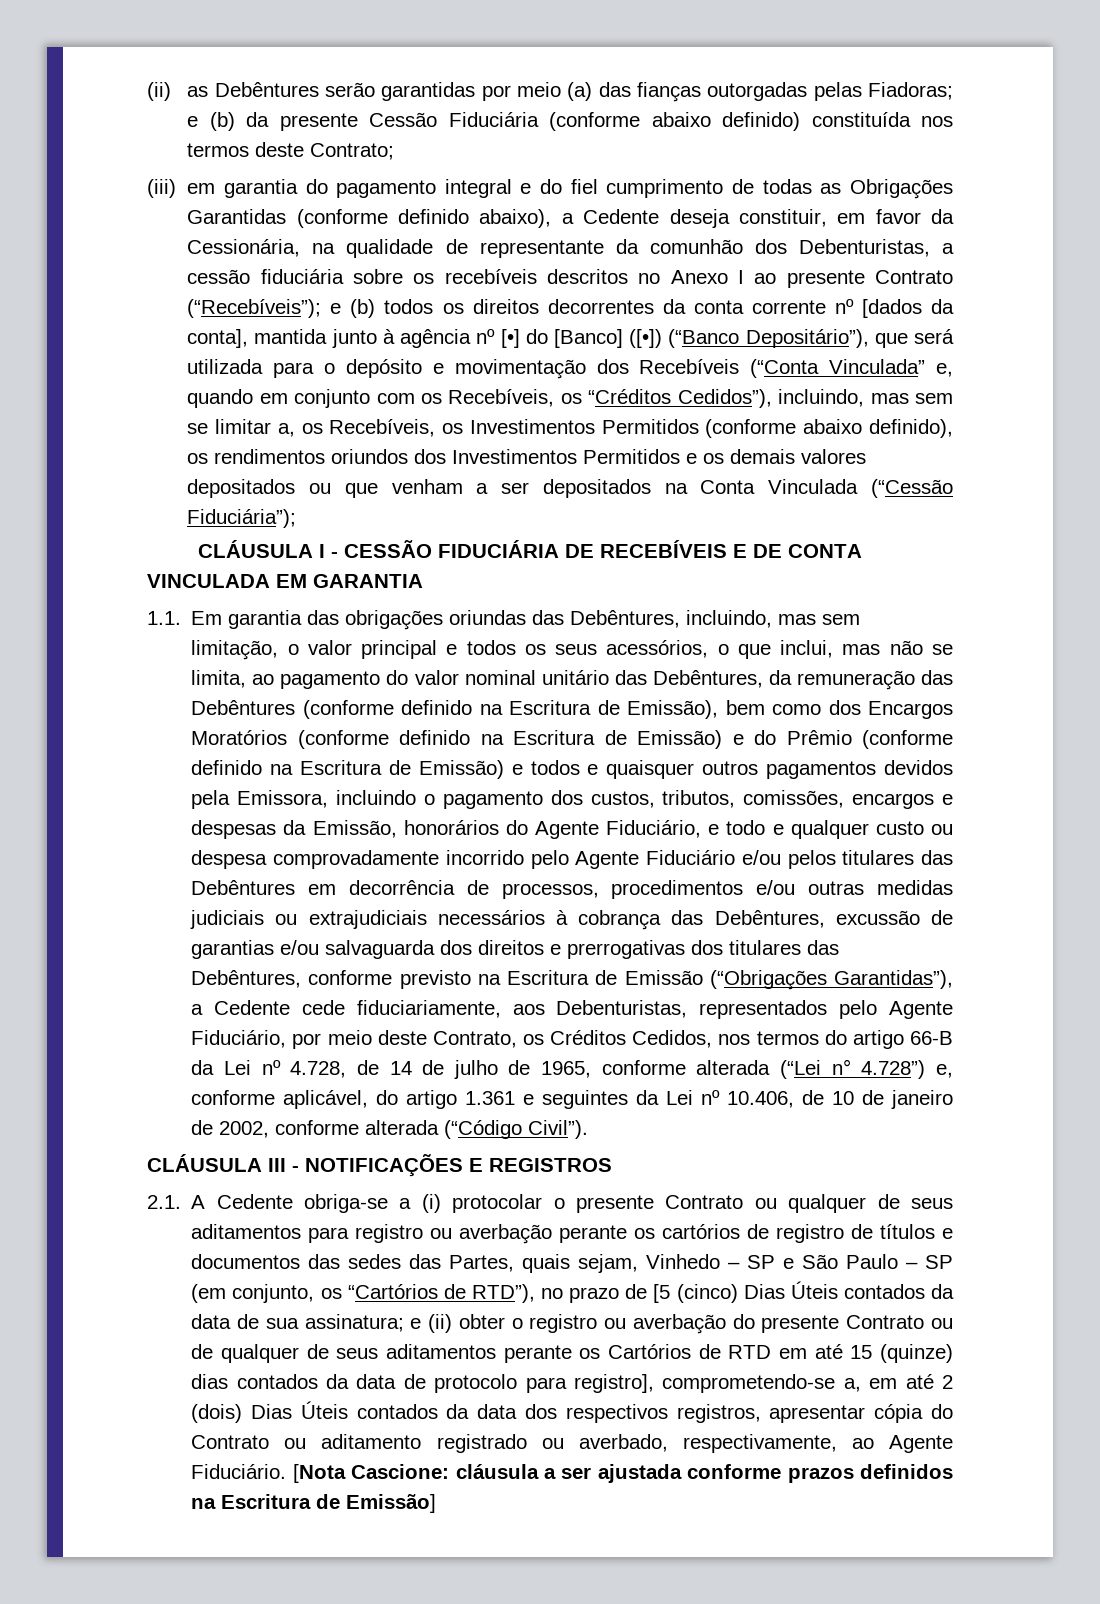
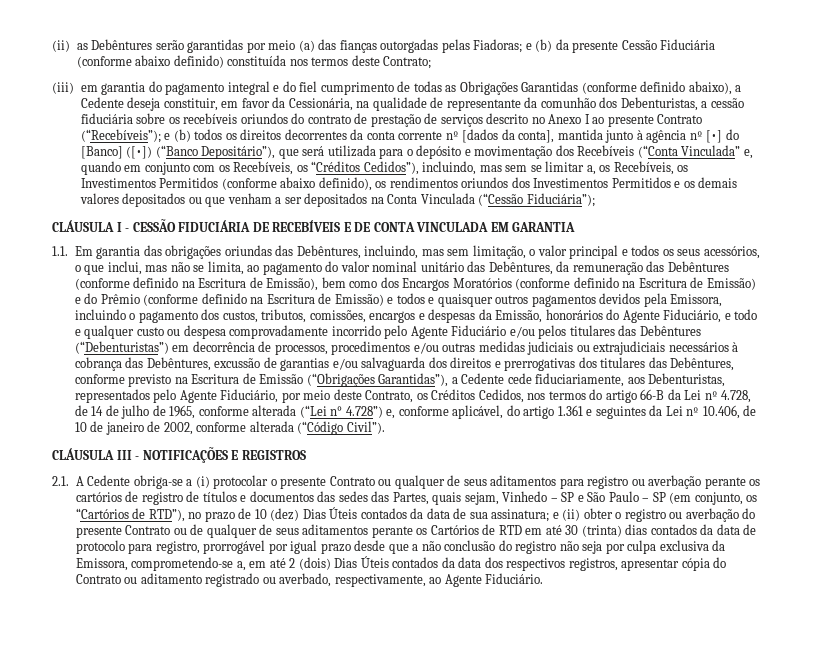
- (iii) em garantia do pagamento integral e do fiel cumprimento de todas as Obrigações Garantidas (conforme definido abaixo), a Cedente deseja constituir, em favor da Cessionária, na qualidade de representante da comunhão dos Debenturistas, a cessão fiduciária sobre os recebíveis descritos no Anexo I ao presente Contrato (“Recebíveis”);
+ (iii) em garantia do pagamento integral e do fiel cumprimento de todas as Obrigações Garantidas (conforme definido abaixo), a Cedente deseja constituir, em favor da Cessionária, na qualidade de representante da comunhão dos Debenturistas, a cessão fiduciária sobre os recebíveis oriundos do contrato de prestação de serviços descrito no Anexo I ao presente Contrato (“Recebíveis”);
- 1.1. Em garantia das obrigações oriundas das Debêntures, incluindo, mas sem limitação, o valor principal e todos os seus acessórios, o que inclui, mas não se limita, ao pagamento do valor nominal unitário das Debêntures, da remuneração das Debêntures (conforme definido na Escritura de Emissão), bem como dos Encargos Moratórios (conforme definido na Escritura de Emissão) e do Prêmio (conforme definido na Escritura de Emissão) e todos e quaisquer outros pagamentos devidos pela Emissora, incluindo o pagamento dos custos, tributos, comissões, encargos e despesas da Emissão, honorários do Agente Fiduciário, e todo e qualquer custo ou despesa comprovadamente incorrido pelo Agente Fiduciário e/ou pelos titulares das Debêntures em decorrência de processos, procedimentos e/ou outras medidas judiciais ou extrajudiciais necessários à cobrança das Debêntures, excussão de garantias e/ou salvaguarda dos direitos e prerrogativas dos titulares das Debêntures, conforme previsto na Escritura de Emissão (“Obrigações Garantidas”), a Cedente cede fiduciariamente, aos Debenturistas, representados pelo Agente Fiduciário, por meio deste Contrato, os Créditos Cedidos, nos termos do artigo 66-B da Lei nº 4.728, de 14 de julho de 1965, conforme alterada (“Lei n° 4.728”) e, conforme aplicável, do artigo 1.361 e seguintes da Lei nº 10.406, de 10 de janeiro de 2002, conforme alterada (“Código Civil”).
+ 1.1. Em garantia das obrigações oriundas das Debêntures, incluindo, mas sem limitação, o valor principal e todos os seus acessórios, o que inclui, mas não se limita, ao pagamento do valor nominal unitário das Debêntures, da remuneração das Debêntures (conforme definido na Escritura de Emissão), bem como dos Encargos Moratórios (conforme definido na Escritura de Emissão) e do Prêmio (conforme definido na Escritura de Emissão) e todos e quaisquer outros pagamentos devidos pela Emissora, incluindo o pagamento dos custos, tributos, comissões, encargos e despesas da Emissão, honorários do Agente Fiduciário, e todo e qualquer custo ou despesa comprovadamente incorrido pelo Agente Fiduciário e/ou pelos titulares das Debêntures (“Debenturistas”) em decorrência de processos, procedimentos e/ou outras medidas judiciais ou extrajudiciais necessários à cobrança das Debêntures, excussão de garantias e/ou salvaguarda dos direitos e prerrogativas dos titulares das Debêntures, conforme previsto na Escritura de Emissão (“Obrigações Garantidas”), a Cedente cede fiduciariamente, aos Debenturistas, representados pelo Agente Fiduciário, por meio deste Contrato, os Créditos Cedidos, nos termos do artigo 66-B da Lei nº 4.728, de 14 de julho de 1965, conforme alterada (“Lei n° 4.728”) e, conforme aplicável, do artigo 1.361 e seguintes da Lei nº 10.406, de 10 de janeiro de 2002, conforme alterada (“Código Civil”).
- 2.1. A Cedente obriga-se a (i) protocolar o presente Contrato ou qualquer de seus aditamentos para registro ou averbação perante os cartórios de registro de títulos e documentos das sedes das Partes, quais sejam, Vinhedo – SP e São Paulo – SP (em conjunto, os “Cartórios de RTD”), no prazo de [5 (cinco) Dias Úteis contados da data de sua assinatura;
+ 2.1. A Cedente obriga-se a (i) protocolar o presente Contrato ou qualquer de seus aditamentos para registro ou averbação perante os cartórios de registro de títulos e documentos das sedes das Partes, quais sejam, Vinhedo – SP e São Paulo – SP (em conjunto, os “Cartórios de RTD”), no prazo de 10 (dez) Dias Úteis contados da data de sua assinatura;
- e (ii) obter o registro ou averbação do presente Contrato ou de qualquer de seus aditamentos perante os Cartórios de RTD em até 15 (quinze) dias contados da data de protocolo para registro], comprometendo-se a, em até 2 (dois) Dias Úteis contados da data dos respectivos registros, apresentar cópia do Contrato ou aditamento registrado ou averbado, respectivamente, ao Agente Fiduciário. [Nota Cascione: cláusula a ser ajustada conforme prazos definidos na Escritura de Emissão]
+ e (ii) obter o registro ou averbação do presente Contrato ou de qualquer de seus aditamentos perante os Cartórios de RTD em até 30 (trinta) dias contados da data de protocolo para registro, prorrogável por igual prazo desde que a não conclusão do registro não seja por culpa exclusiva da Emissora, comprometendo-se a, em até 2 (dois) Dias Úteis contados da data dos respectivos registros, apresentar cópia do Contrato ou aditamento registrado ou averbado, respectivamente, ao Agente Fiduciário.

